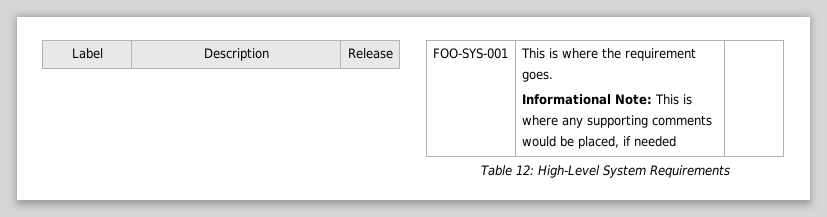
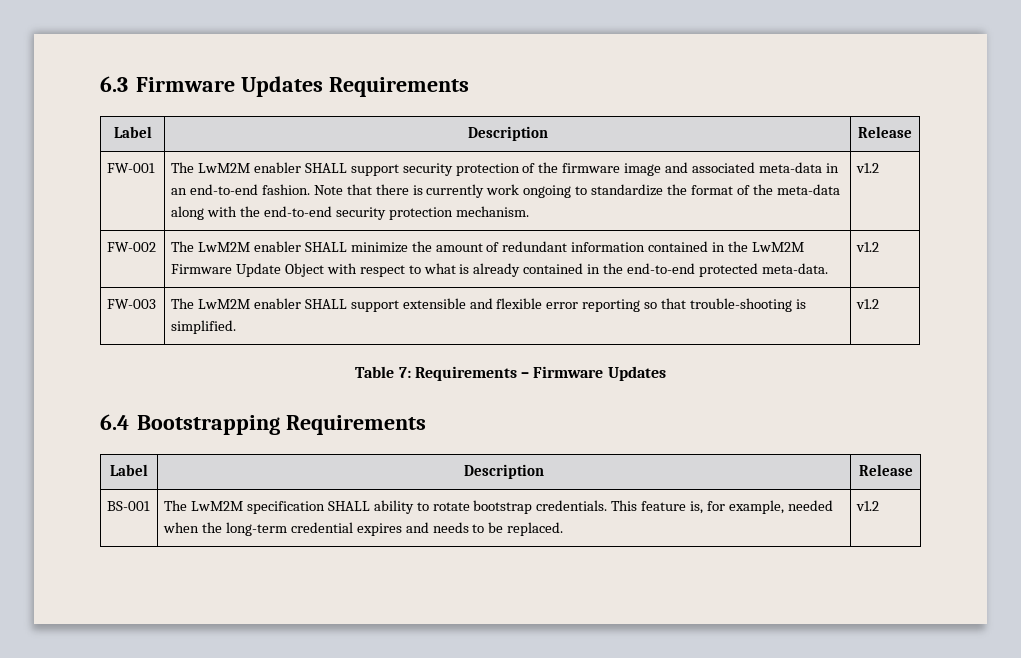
+ 6.3 Firmware Updates Requirements
  Label | Description | Release
- FOO-SYS-001 | This is where the requirement goes.
- Informational Note: This is where any supporting comments would be placed, if needed |
- Table 12: High-Level System Requirements
+ FW-001 | The LwM2M enabler SHALL support security protection of the firmware image and associated meta-data in an end-to-end fashion. Note that there is currently work ongoing to standardize the format of the meta-data along with the end-to-end security protection mechanism. | v1.2
+ FW-002 | The LwM2M enabler SHALL minimize the amount of redundant information contained in the LwM2M Firmware Update Object with respect to what is already contained in the end-to-end protected meta-data. | v1.2
+ FW-003 | The LwM2M enabler SHALL support extensible and flexible error reporting so that trouble-shooting is simplified. | v1.2
+ Table 7: Requirements – Firmware Updates
+ 6.4 Bootstrapping Requirements
+ Label | Description | Release
+ BS-001 | The LwM2M specification SHALL ability to rotate bootstrap credentials. This feature is, for example, needed when the long-term credential expires and needs to be replaced. | v1.2

